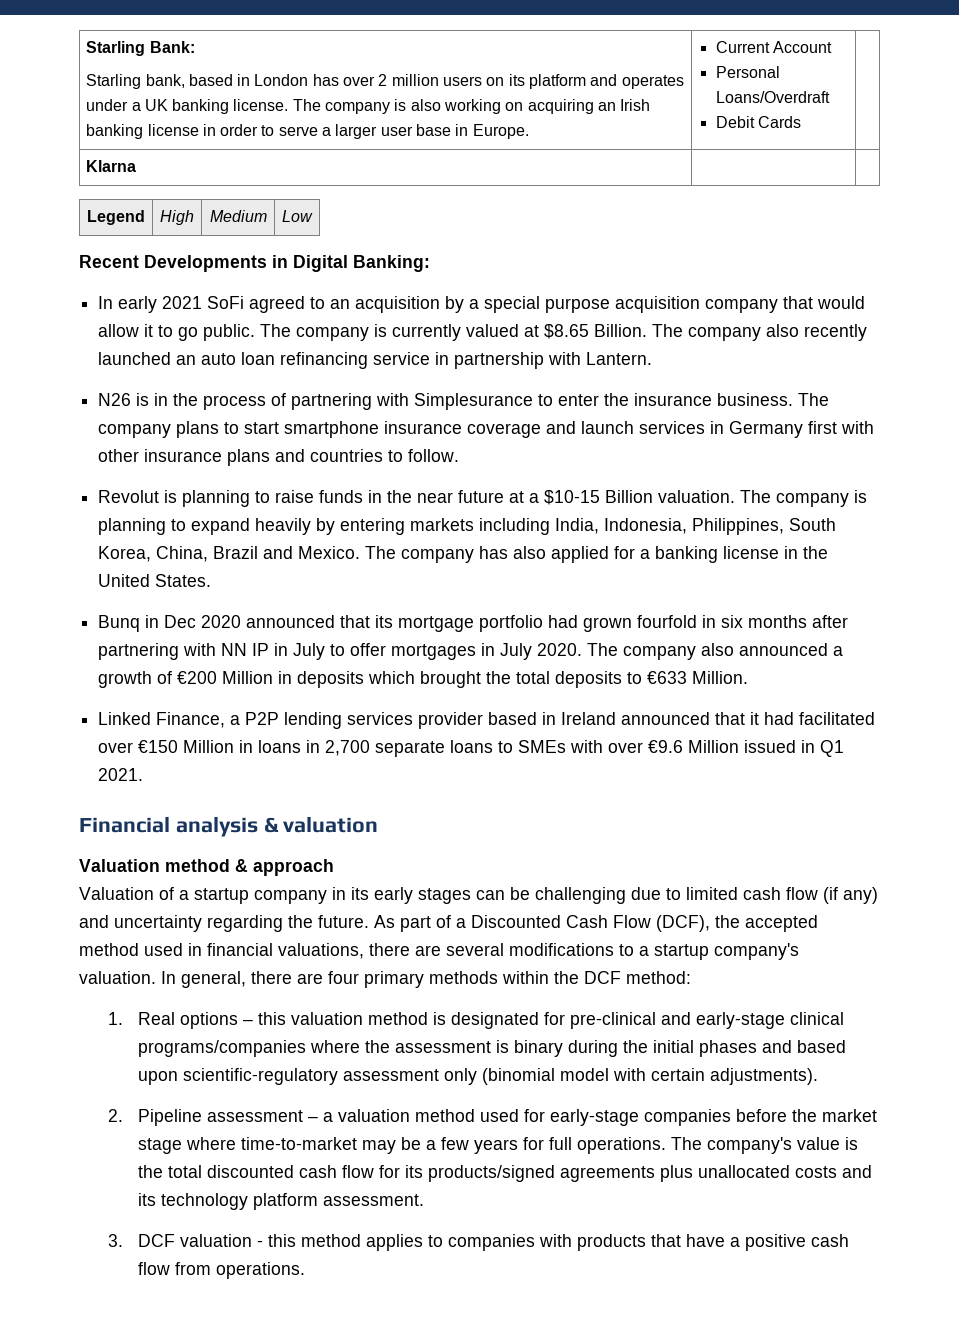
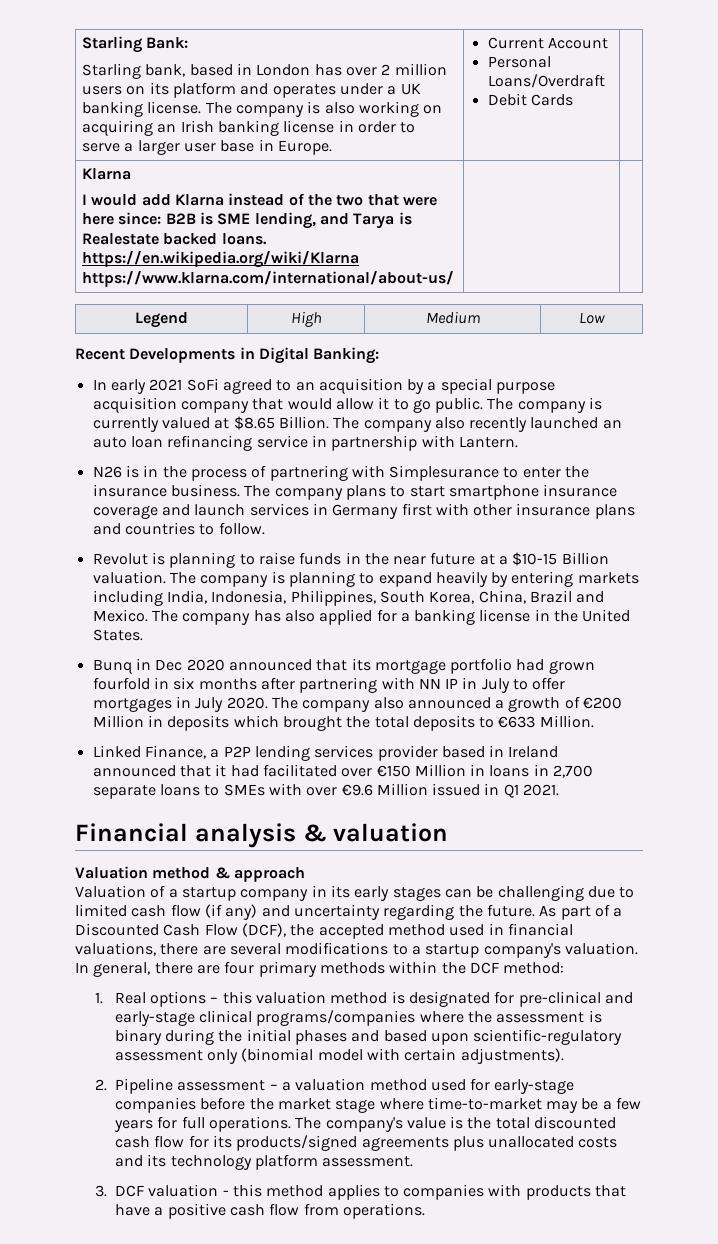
  Debit Cards |
- Klarna | |
+ Klarna
+ I would add Klarna instead of the two that were here since: B2B is SME lending, and Tarya is Realestate backed loans. https://en.wikipedia.org/wiki/Klarna https://www.klarna.com/international/about-us/ | |

